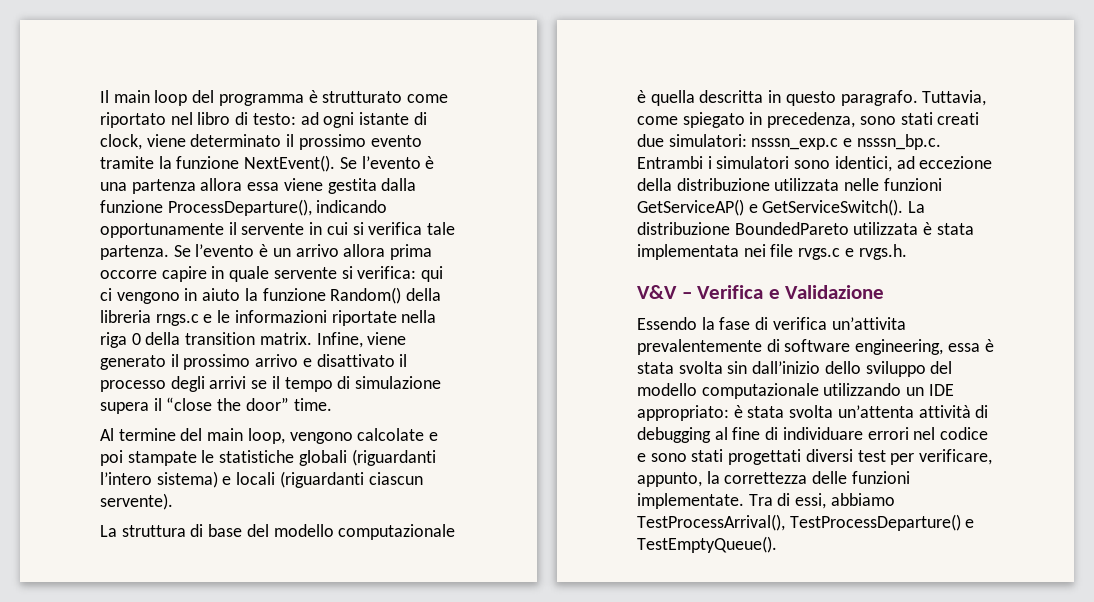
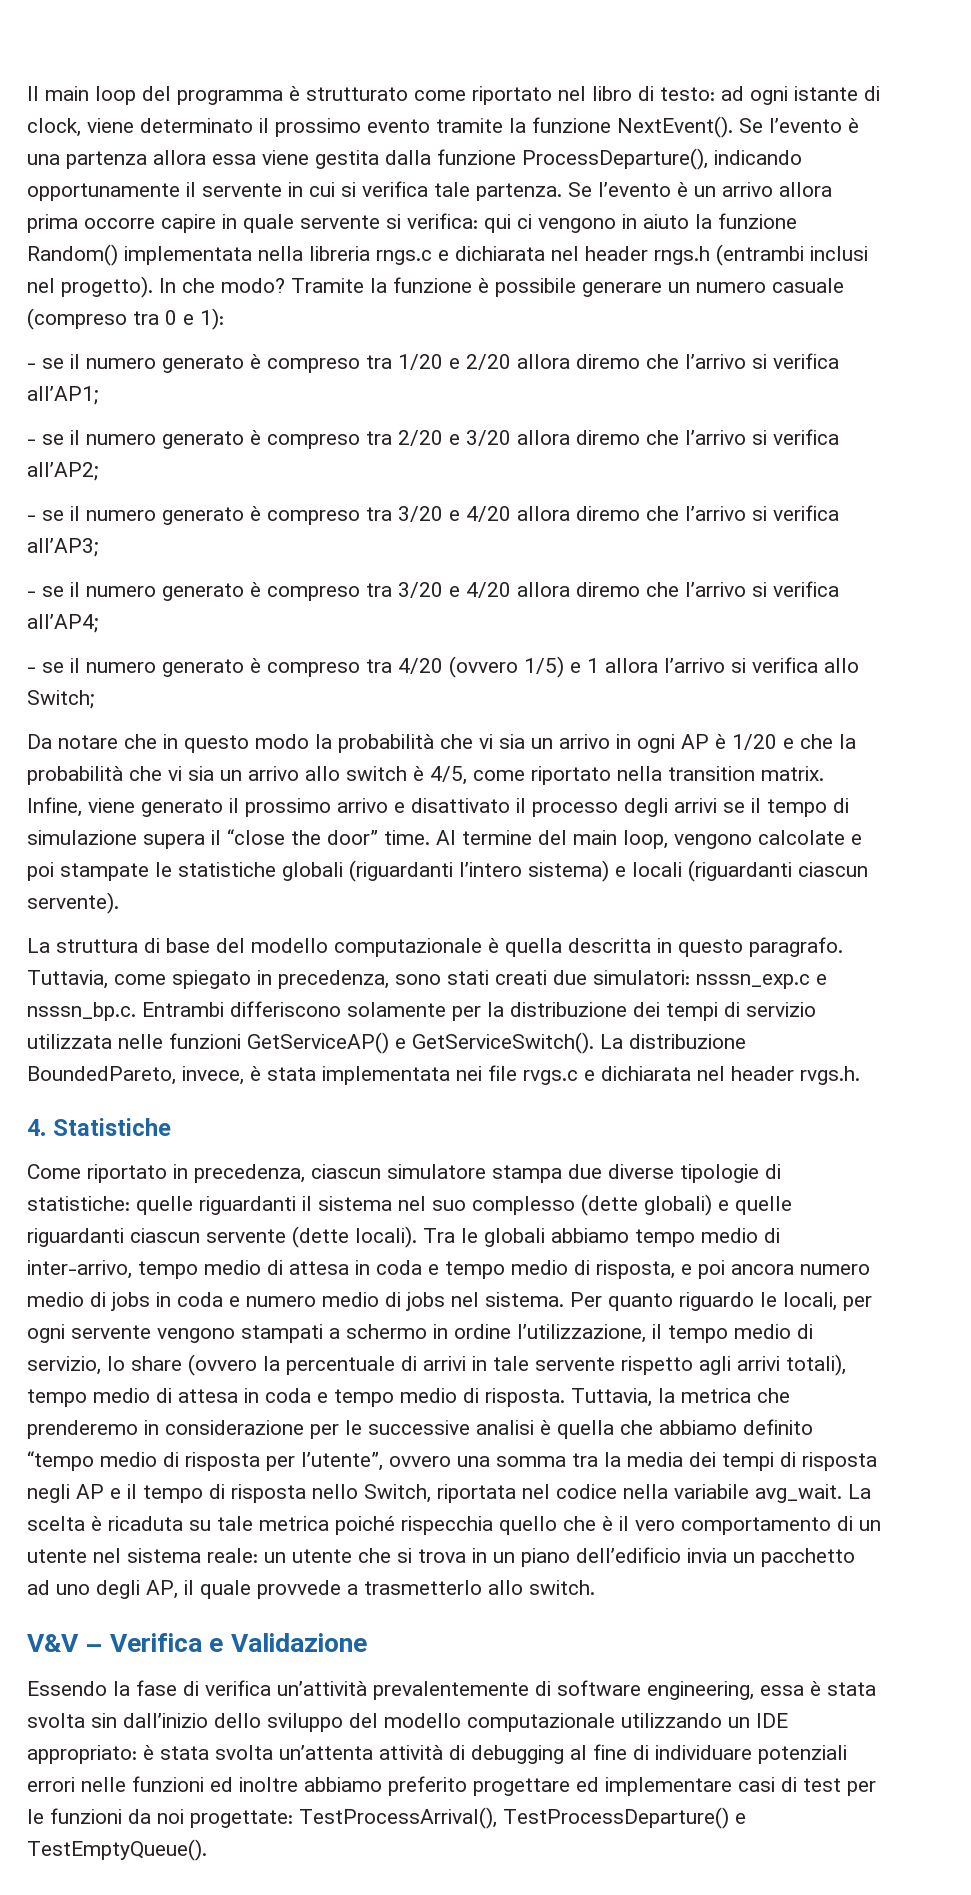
- Se l’evento è un arrivo allora prima occorre capire in quale servente si verifica: qui ci vengono in aiuto la funzione Random() della libreria rngs.c e le informazioni riportate nella riga 0 della transition matrix.
+ Se l’evento è un arrivo allora prima occorre capire in quale servente si verifica: qui ci vengono in aiuto la funzione Random() implementata nella libreria rngs.c e dichiarata nel header rngs.h (entrambi inclusi nel progetto). In che modo? Tramite la funzione è possibile generare un numero casuale (compreso tra 0 e 1):
+ - se il numero generato è compreso tra 1/20 e 2/20 allora diremo che l’arrivo si verifica all’AP1;
+ - se il numero generato è compreso tra 2/20 e 3/20 allora diremo che l’arrivo si verifica all’AP2;
+ - se il numero generato è compreso tra 3/20 e 4/20 allora diremo che l’arrivo si verifica all’AP3;
+ - se il numero generato è compreso tra 3/20 e 4/20 allora diremo che l’arrivo si verifica all’AP4;
+ - se il numero generato è compreso tra 4/20 (ovvero 1/5) e 1 allora l’arrivo si verifica allo Switch;
+ Da notare che in questo modo la probabilità che vi sia un arrivo in ogni AP è 1/20 e che la probabilità che vi sia un arrivo allo switch è 4/5, come riportato nella transition matrix.
- Infine, viene generato il prossimo arrivo e disattivato il processo degli arrivi se il tempo di simulazione supera il “close the door” time.
- Al termine del main loop, vengono calcolate e poi stampate le statistiche globali (riguardanti l’intero sistema) e locali (riguardanti ciascun servente).
+ Infine, viene generato il prossimo arrivo e disattivato il processo degli arrivi se il tempo di simulazione supera il “close the door” time. Al termine del main loop, vengono calcolate e poi stampate le statistiche globali (riguardanti l’intero sistema) e locali (riguardanti ciascun servente).
- Tuttavia, come spiegato in precedenza, sono stati creati due simulatori: nsssn_exp.c e nsssn_bp.c. Entrambi i simulatori sono identici, ad eccezione della distribuzione utilizzata nelle funzioni GetServiceAP() e GetServiceSwitch().
+ Tuttavia, come spiegato in precedenza, sono stati creati due simulatori: nsssn_exp.c e nsssn_bp.c. Entrambi differiscono solamente per la distribuzione dei tempi di servizio utilizzata nelle funzioni GetServiceAP() e GetServiceSwitch().
- La distribuzione BoundedPareto utilizzata è stata implementata nei file rvgs.c e rvgs.h.
+ La distribuzione BoundedPareto, invece, è stata implementata nei file rvgs.c e dichiarata nel header rvgs.h.
+ 4. Statistiche
+ Come riportato in precedenza, ciascun simulatore stampa due diverse tipologie di statistiche: quelle riguardanti il sistema nel suo complesso (dette globali) e quelle riguardanti ciascun servente (dette locali). Tra le globali abbiamo tempo medio di inter-arrivo, tempo medio di attesa in coda e tempo medio di risposta, e poi ancora numero medio di jobs in coda e numero medio di jobs nel sistema. Per quanto riguardo le locali, per ogni servente vengono stampati a schermo in ordine l’utilizzazione, il tempo medio di servizio, lo share (ovvero la percentuale di arrivi in tale servente rispetto agli arrivi totali), tempo medio di attesa in coda e tempo medio di risposta. Tuttavia, la metrica che prenderemo in considerazione per le successive analisi è quella che abbiamo definito “tempo medio di risposta per l’utente”, ovvero una somma tra la media dei tempi di risposta negli AP e il tempo di risposta nello Switch, riportata nel codice nella variabile avg_wait. La scelta è ricaduta su tale metrica poiché rispecchia quello che è il vero comportamento di un utente nel sistema reale: un utente che si trova in un piano dell’edificio invia un pacchetto ad uno degli AP, il quale provvede a trasmetterlo allo switch.
- Essendo la fase di verifica un’attivita prevalentemente di software engineering, essa è stata svolta sin dall’inizio dello sviluppo del modello computazionale utilizzando un IDE appropriato: è stata svolta un’attenta attività di debugging al fine di individuare errori nel codice e sono stati progettati diversi test per verificare, appunto, la correttezza delle funzioni implementate. Tra di essi, abbiamo TestProcessArrival(), TestProcessDeparture() e TestEmptyQueue().
+ Essendo la fase di verifica un’attività prevalentemente di software engineering, essa è stata svolta sin dall’inizio dello sviluppo del modello computazionale utilizzando un IDE appropriato: è stata svolta un’attenta attività di debugging al fine di individuare potenziali errori nelle funzioni ed inoltre abbiamo preferito progettare ed implementare casi di test per le funzioni da noi progettate: TestProcessArrival(), TestProcessDeparture() e TestEmptyQueue().

